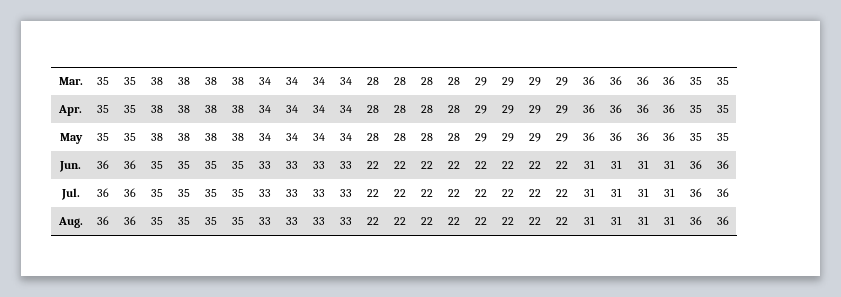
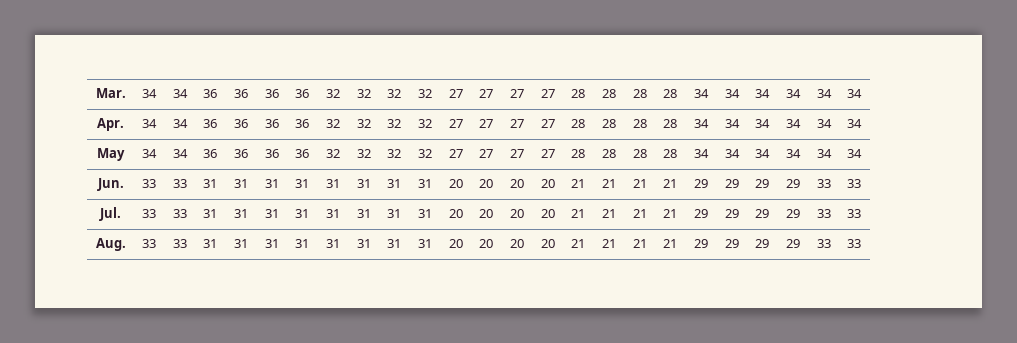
- Mar. | 35 | 35 | 38 | 38 | 38 | 38 | 34 | 34 | 34 | 34 | 28 | 28 | 28 | 28 | 29 | 29 | 29 | 29 | 36 | 36 | 36 | 36 | 35 | 35
- Apr. | 35 | 35 | 38 | 38 | 38 | 38 | 34 | 34 | 34 | 34 | 28 | 28 | 28 | 28 | 29 | 29 | 29 | 29 | 36 | 36 | 36 | 36 | 35 | 35
- May | 35 | 35 | 38 | 38 | 38 | 38 | 34 | 34 | 34 | 34 | 28 | 28 | 28 | 28 | 29 | 29 | 29 | 29 | 36 | 36 | 36 | 36 | 35 | 35
- Jun. | 36 | 36 | 35 | 35 | 35 | 35 | 33 | 33 | 33 | 33 | 22 | 22 | 22 | 22 | 22 | 22 | 22 | 22 | 31 | 31 | 31 | 31 | 36 | 36
- Jul. | 36 | 36 | 35 | 35 | 35 | 35 | 33 | 33 | 33 | 33 | 22 | 22 | 22 | 22 | 22 | 22 | 22 | 22 | 31 | 31 | 31 | 31 | 36 | 36
- Aug. | 36 | 36 | 35 | 35 | 35 | 35 | 33 | 33 | 33 | 33 | 22 | 22 | 22 | 22 | 22 | 22 | 22 | 22 | 31 | 31 | 31 | 31 | 36 | 36
+ Mar. | 34 | 34 | 36 | 36 | 36 | 36 | 32 | 32 | 32 | 32 | 27 | 27 | 27 | 27 | 28 | 28 | 28 | 28 | 34 | 34 | 34 | 34 | 34 | 34
+ Apr. | 34 | 34 | 36 | 36 | 36 | 36 | 32 | 32 | 32 | 32 | 27 | 27 | 27 | 27 | 28 | 28 | 28 | 28 | 34 | 34 | 34 | 34 | 34 | 34
+ May | 34 | 34 | 36 | 36 | 36 | 36 | 32 | 32 | 32 | 32 | 27 | 27 | 27 | 27 | 28 | 28 | 28 | 28 | 34 | 34 | 34 | 34 | 34 | 34
+ Jun. | 33 | 33 | 31 | 31 | 31 | 31 | 31 | 31 | 31 | 31 | 20 | 20 | 20 | 20 | 21 | 21 | 21 | 21 | 29 | 29 | 29 | 29 | 33 | 33
+ Jul. | 33 | 33 | 31 | 31 | 31 | 31 | 31 | 31 | 31 | 31 | 20 | 20 | 20 | 20 | 21 | 21 | 21 | 21 | 29 | 29 | 29 | 29 | 33 | 33
+ Aug. | 33 | 33 | 31 | 31 | 31 | 31 | 31 | 31 | 31 | 31 | 20 | 20 | 20 | 20 | 21 | 21 | 21 | 21 | 29 | 29 | 29 | 29 | 33 | 33

